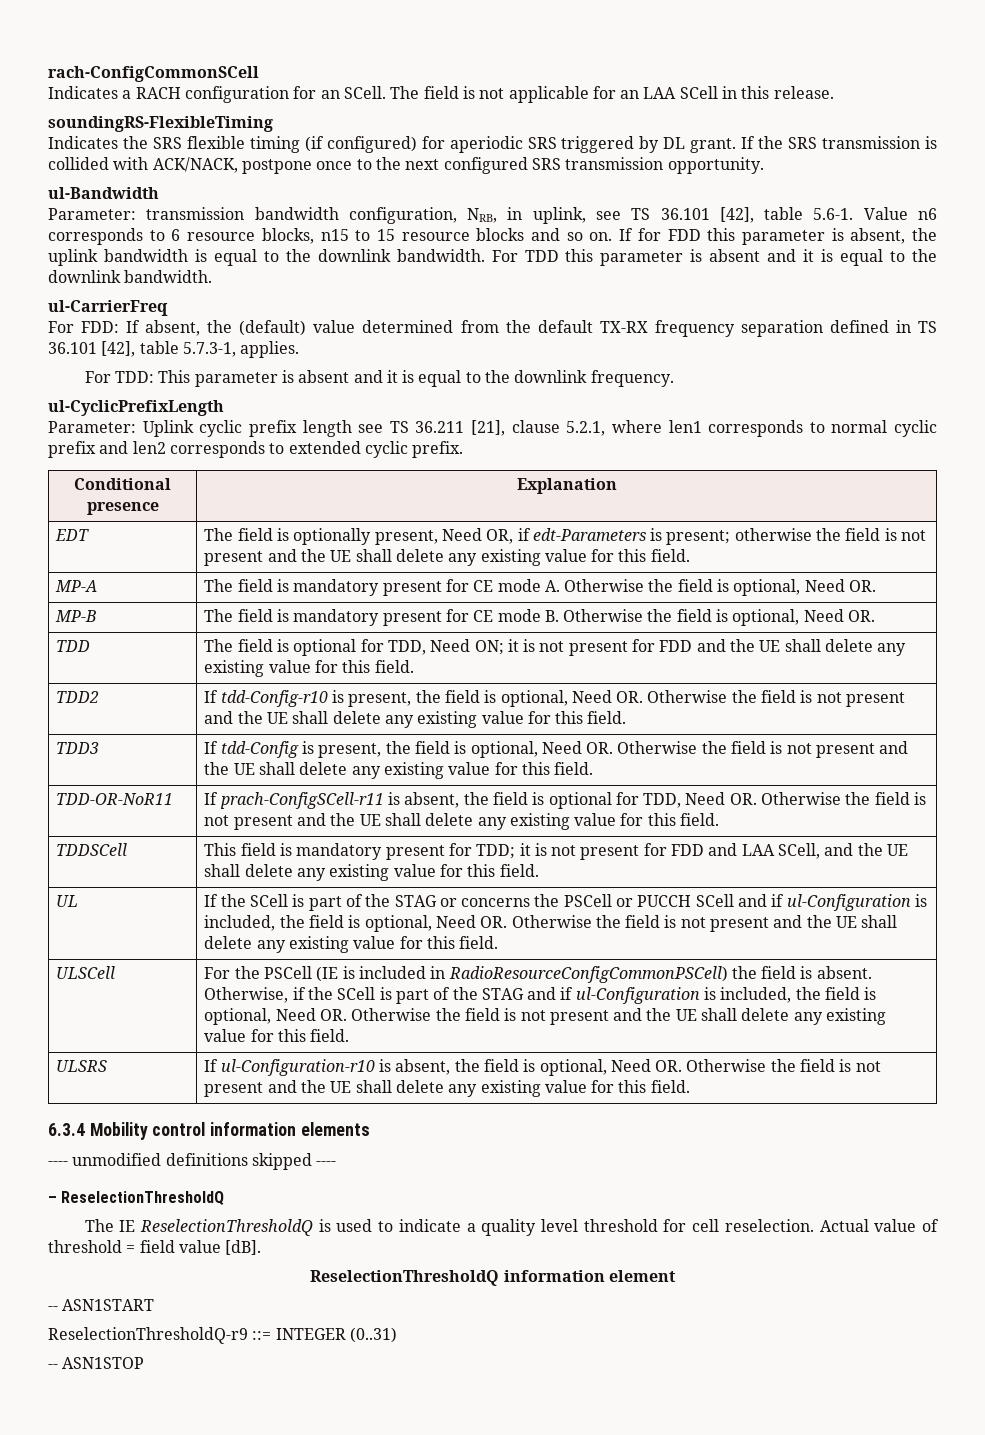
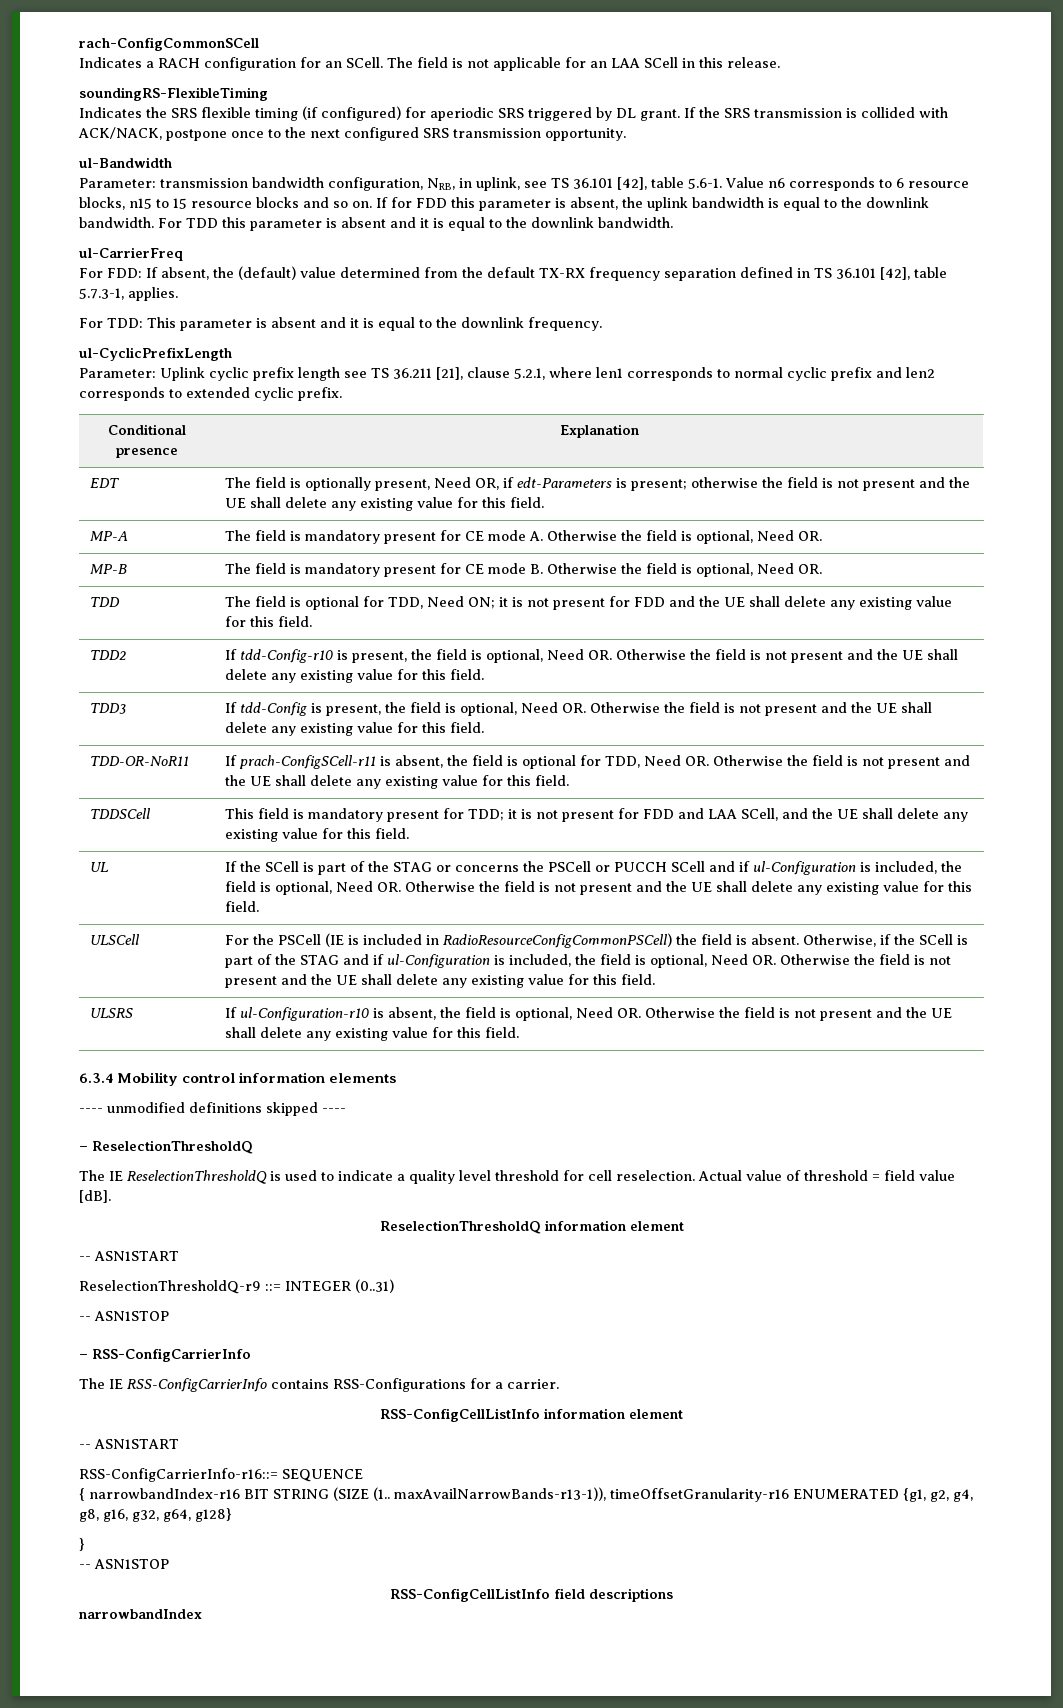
+ – RSS-ConfigCarrierInfo
+ The IE RSS-ConfigCarrierInfo contains RSS-Configurations for a carrier.
+ RSS-ConfigCellListInfo information element
+ -- ASN1START
+ RSS-ConfigCarrierInfo-r16::= SEQUENCE
+ { narrowbandIndex-r16 BIT STRING (SIZE (1.. maxAvailNarrowBands-r13-1)), timeOffsetGranularity-r16 ENUMERATED {g1, g2, g4, g8, g16, g32, g64, g128}
+ }
+ -- ASN1STOP
+ RSS-ConfigCellListInfo field descriptions
+ narrowbandIndex

